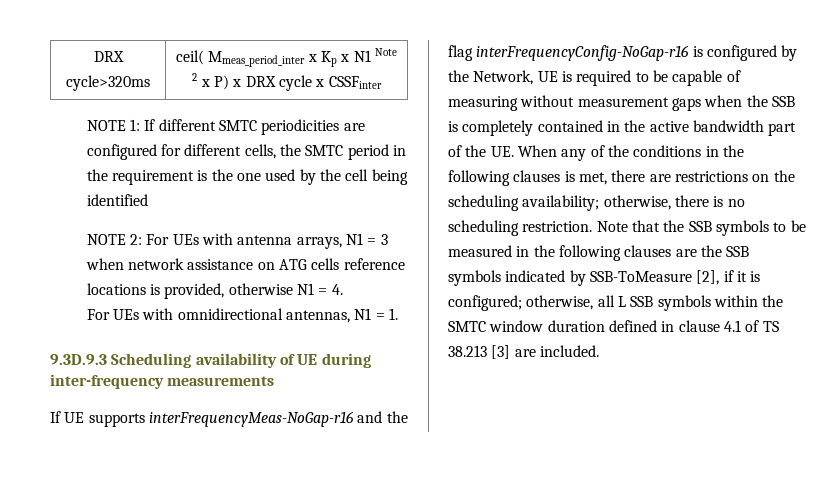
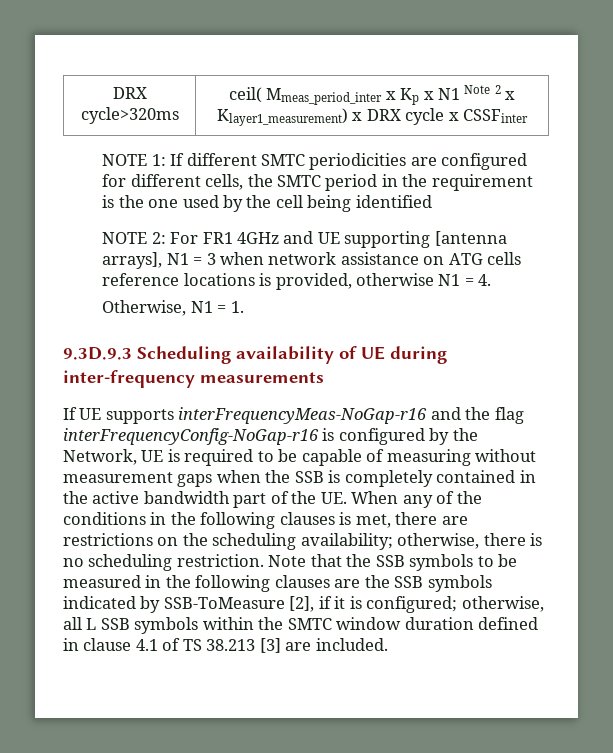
- DRX cycle>320ms | ceil( Mmeas_period_inter x Kp x N1 Note 2 x P) x DRX cycle x CSSFinter
+ DRX cycle>320ms | ceil( Mmeas_period_inter x Kp x N1 Note 2 x Klayer1_measurement) x DRX cycle x CSSFinter
- NOTE 2: For UEs with antenna arrays, N1 = 3 when network assistance on ATG cells reference locations is provided, otherwise N1 = 4.
+ NOTE 2: For FR1 4GHz and UE supporting [antenna arrays], N1 = 3 when network assistance on ATG cells reference locations is provided, otherwise N1 = 4.
- For UEs with omnidirectional antennas, N1 = 1.
+ Otherwise, N1 = 1.

